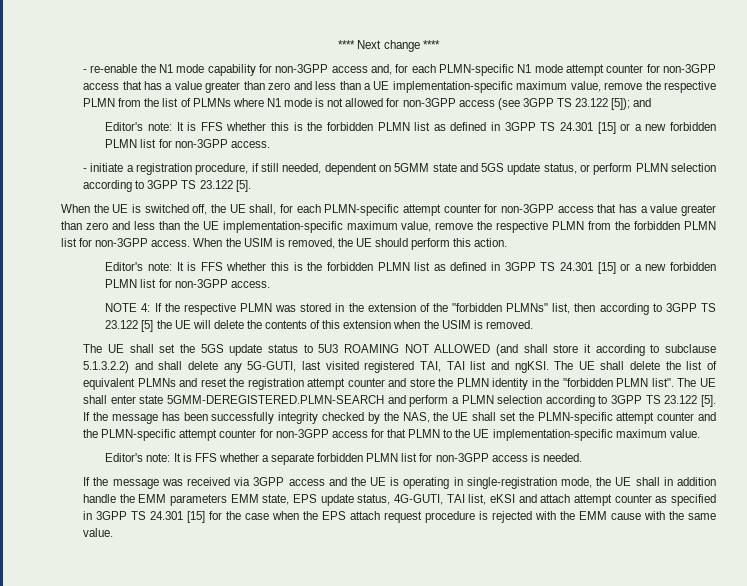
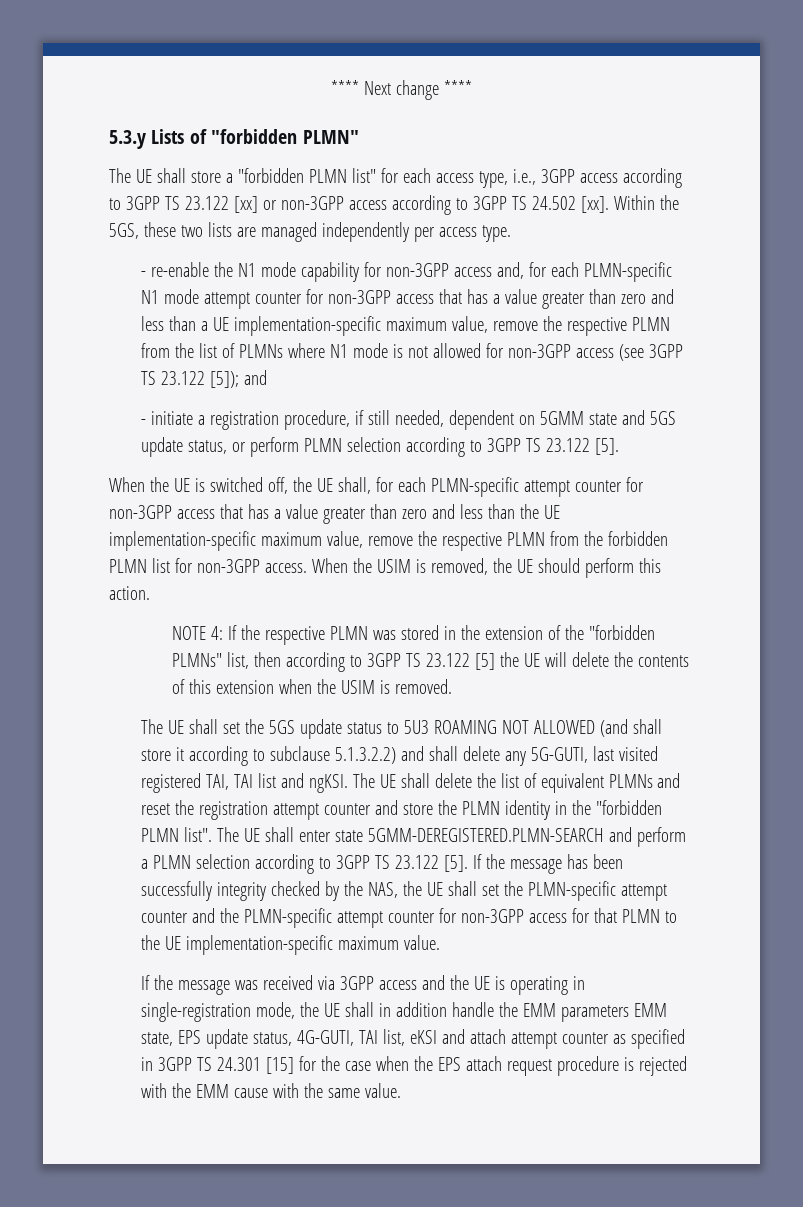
+ 5.3.y Lists of "forbidden PLMN"
+ The UE shall store a "forbidden PLMN list" for each access type, i.e., 3GPP access according to 3GPP TS 23.122 [xx] or non-3GPP access according to 3GPP TS 24.502 [xx]. Within the 5GS, these two lists are managed independently per access type.
  - re-enable the N1 mode capability for non-3GPP access and, for each PLMN-specific N1 mode attempt counter for non-3GPP access that has a value greater than zero and less than a UE implementation-specific maximum value, remove the respective PLMN from the list of PLMNs where N1 mode is not allowed for non-3GPP access (see 3GPP TS 23.122 [5]); and
- Editor's note: It is FFS whether this is the forbidden PLMN list as defined in 3GPP TS 24.301 [15] or a new forbidden PLMN list for non-3GPP access.
  When the USIM is removed, the UE should perform this action.
- Editor's note: It is FFS whether this is the forbidden PLMN list as defined in 3GPP TS 24.301 [15] or a new forbidden PLMN list for non-3GPP access.
- Editor's note: It is FFS whether a separate forbidden PLMN list for non-3GPP access is needed.

